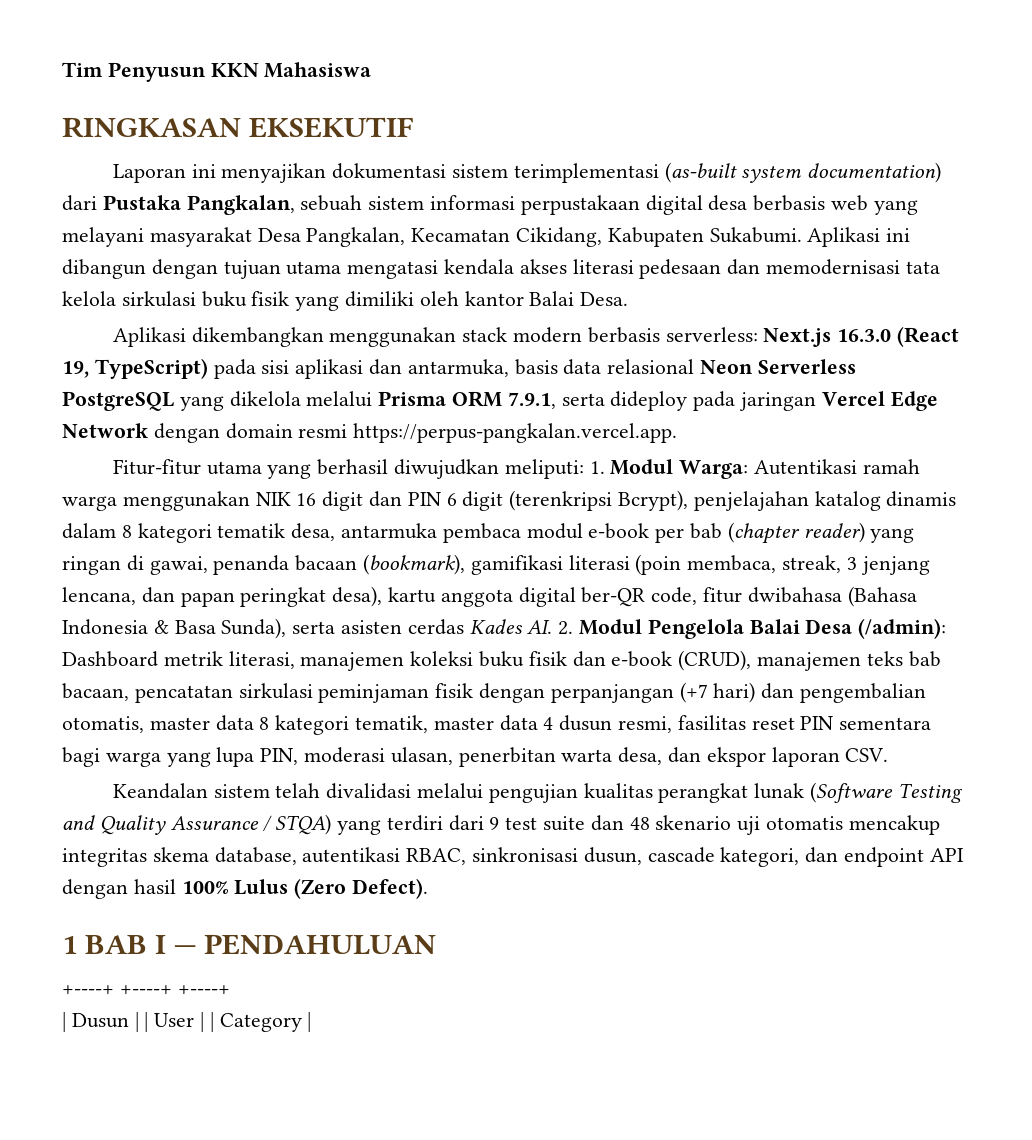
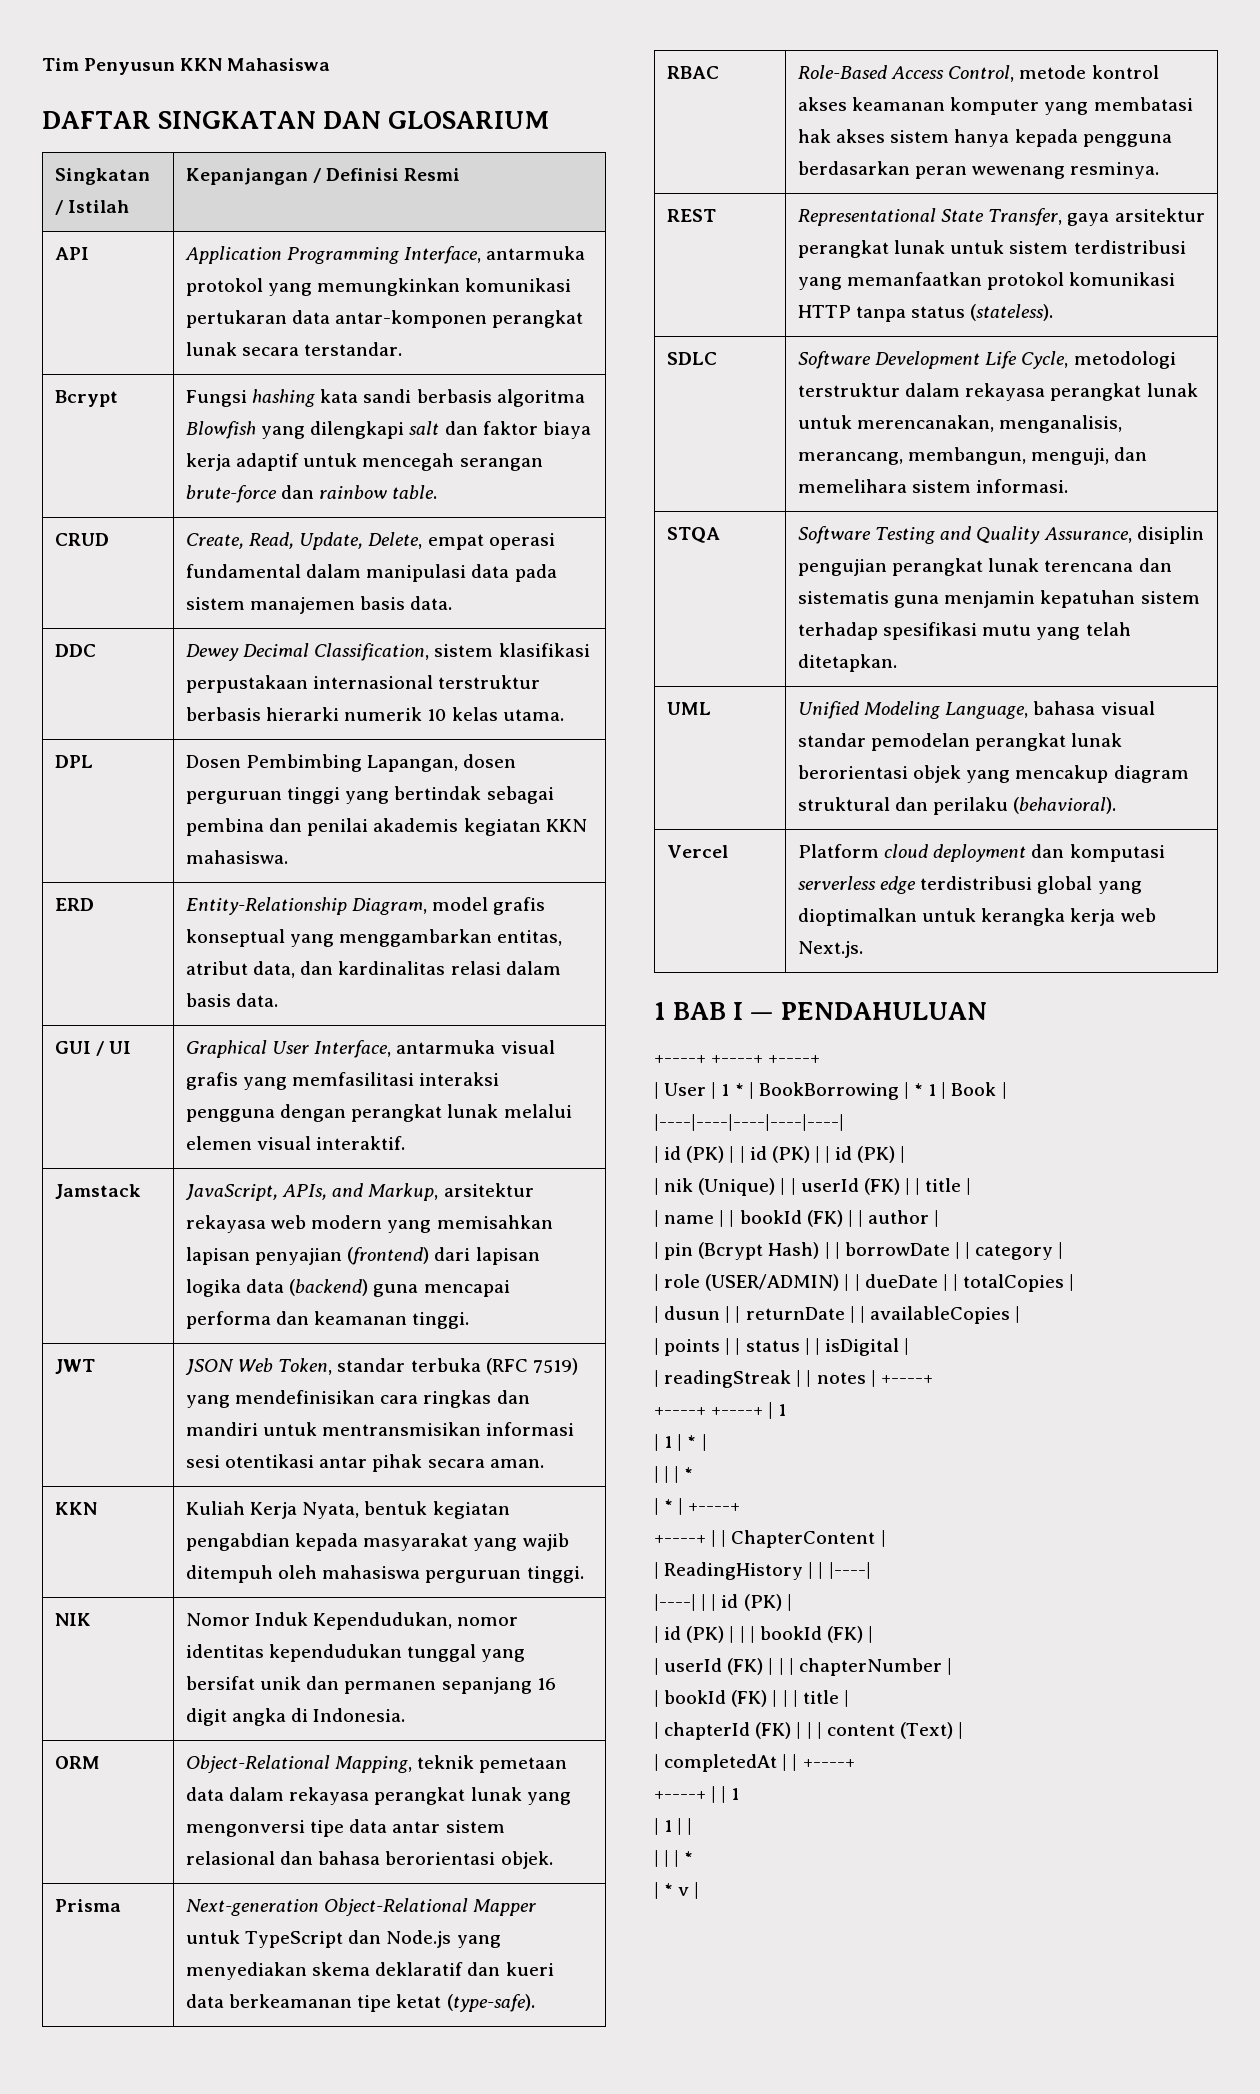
- RINGKASAN EKSEKUTIF
- Laporan ini menyajikan dokumentasi sistem terimplementasi (as-built system documentation) dari Pustaka Pangkalan, sebuah sistem informasi perpustakaan digital desa berbasis web yang melayani masyarakat Desa Pangkalan, Kecamatan Cikidang, Kabupaten Sukabumi. Aplikasi ini dibangun dengan tujuan utama mengatasi kendala akses literasi pedesaan dan memodernisasi tata kelola sirkulasi buku fisik yang dimiliki oleh kantor Balai Desa.
- Aplikasi dikembangkan menggunakan stack modern berbasis serverless: Next.js 16.3.0 (React 19, TypeScript) pada sisi aplikasi dan antarmuka, basis data relasional Neon Serverless PostgreSQL yang dikelola melalui Prisma ORM 7.9.1, serta dideploy pada jaringan Vercel Edge Network dengan domain resmi https://perpus-pangkalan.vercel.app.
- Fitur-fitur utama yang berhasil diwujudkan meliputi: 1. Modul Warga: Autentikasi ramah warga menggunakan NIK 16 digit dan PIN 6 digit (terenkripsi Bcrypt), penjelajahan katalog dinamis dalam 8 kategori tematik desa, antarmuka pembaca modul e-book per bab (chapter reader) yang ringan di gawai, penanda bacaan (bookmark), gamifikasi literasi (poin membaca, streak, 3 jenjang lencana, dan papan peringkat desa), kartu anggota digital ber-QR code, fitur dwibahasa (Bahasa Indonesia & Basa Sunda), serta asisten cerdas Kades AI. 2. Modul Pengelola Balai Desa (/admin): Dashboard metrik literasi, manajemen koleksi buku fisik dan e-book (CRUD), manajemen teks bab bacaan, pencatatan sirkulasi peminjaman fisik dengan perpanjangan (+7 hari) dan pengembalian otomatis, master data 8 kategori tematik, master data 4 dusun resmi, fasilitas reset PIN sementara bagi warga yang lupa PIN, moderasi ulasan, penerbitan warta desa, dan ekspor laporan CSV.
- Keandalan sistem telah divalidasi melalui pengujian kualitas perangkat lunak (Software Testing and Quality Assurance / STQA) yang terdiri dari 9 test suite dan 48 skenario uji otomatis mencakup integritas skema database, autentikasi RBAC, sinkronisasi dusun, cascade kategori, dan endpoint API dengan hasil 100% Lulus (Zero Defect).
+ DAFTAR SINGKATAN DAN GLOSARIUM
+ Singkatan / Istilah | Kepanjangan / Definisi Resmi
+ API | Application Programming Interface, antarmuka protokol yang memungkinkan komunikasi pertukaran data antar-komponen perangkat lunak secara terstandar.
+ Bcrypt | Fungsi hashing kata sandi berbasis algoritma Blowfish yang dilengkapi salt dan faktor biaya kerja adaptif untuk mencegah serangan brute-force dan rainbow table.
+ CRUD | Create, Read, Update, Delete, empat operasi fundamental dalam manipulasi data pada sistem manajemen basis data.
+ DDC | Dewey Decimal Classification, sistem klasifikasi perpustakaan internasional terstruktur berbasis hierarki numerik 10 kelas utama.
+ DPL | Dosen Pembimbing Lapangan, dosen perguruan tinggi yang bertindak sebagai pembina dan penilai akademis kegiatan KKN mahasiswa.
+ ERD | Entity-Relationship Diagram, model grafis konseptual yang menggambarkan entitas, atribut data, dan kardinalitas relasi dalam basis data.
+ GUI / UI | Graphical User Interface, antarmuka visual grafis yang memfasilitasi interaksi pengguna dengan perangkat lunak melalui elemen visual interaktif.
+ Jamstack | JavaScript, APIs, and Markup, arsitektur rekayasa web modern yang memisahkan lapisan penyajian (frontend) dari lapisan logika data (backend) guna mencapai performa dan keamanan tinggi.
+ JWT | JSON Web Token, standar terbuka (RFC 7519) yang mendefinisikan cara ringkas dan mandiri untuk mentransmisikan informasi sesi otentikasi antar pihak secara aman.
+ KKN | Kuliah Kerja Nyata, bentuk kegiatan pengabdian kepada masyarakat yang wajib ditempuh oleh mahasiswa perguruan tinggi.
+ NIK | Nomor Induk Kependudukan, nomor identitas kependudukan tunggal yang bersifat unik dan permanen sepanjang 16 digit angka di Indonesia.
+ ORM | Object-Relational Mapping, teknik pemetaan data dalam rekayasa perangkat lunak yang mengonversi tipe data antar sistem relasional dan bahasa berorientasi objek.
+ Prisma | Next-generation Object-Relational Mapper untuk TypeScript dan Node.js yang menyediakan skema deklaratif dan kueri data berkeamanan tipe ketat (type-safe).
+ RBAC | Role-Based Access Control, metode kontrol akses keamanan komputer yang membatasi hak akses sistem hanya kepada pengguna berdasarkan peran wewenang resminya.
+ REST | Representational State Transfer, gaya arsitektur perangkat lunak untuk sistem terdistribusi yang memanfaatkan protokol komunikasi HTTP tanpa status (stateless).
+ SDLC | Software Development Life Cycle, metodologi terstruktur dalam rekayasa perangkat lunak untuk merencanakan, menganalisis, merancang, membangun, menguji, dan memelihara sistem informasi.
+ STQA | Software Testing and Quality Assurance, disiplin pengujian perangkat lunak terencana dan sistematis guna menjamin kepatuhan sistem terhadap spesifikasi mutu yang telah ditetapkan.
+ UML | Unified Modeling Language, bahasa visual standar pemodelan perangkat lunak berorientasi objek yang mencakup diagram struktural dan perilaku (behavioral).
+ Vercel | Platform cloud deployment dan komputasi serverless edge terdistribusi global yang dioptimalkan untuk kerangka kerja web Next.js.
- | Dusun | | User | | Category |
+ | User | 1 * | BookBorrowing | * 1 | Book |
+ |----|----|----|----|----|
+ | id (PK) | | id (PK) | | id (PK) |
+ | nik (Unique) | | userId (FK) | | title |
+ | name | | bookId (FK) | | author |
+ | pin (Bcrypt Hash) | | borrowDate | | category |
+ | role (USER/ADMIN) | | dueDate | | totalCopies |
+ | dusun | | returnDate | | availableCopies |
+ | points | | status | | isDigital |
+ | readingStreak | | notes | +----+
+ +----+ +----+ | 1
+ | 1 | * |
+ | | | *
+ | * | +----+
+ +----+ | | ChapterContent |
+ | ReadingHistory | | |----|
+ |----| | | id (PK) |
+ | id (PK) | | | bookId (FK) |
+ | userId (FK) | | | chapterNumber |
+ | bookId (FK) | | | title |
+ | chapterId (FK) | | | content (Text) |
+ | completedAt | | +----+
+ +----+ | | 1
+ | 1 | |
+ | | | *
+ | * v |

